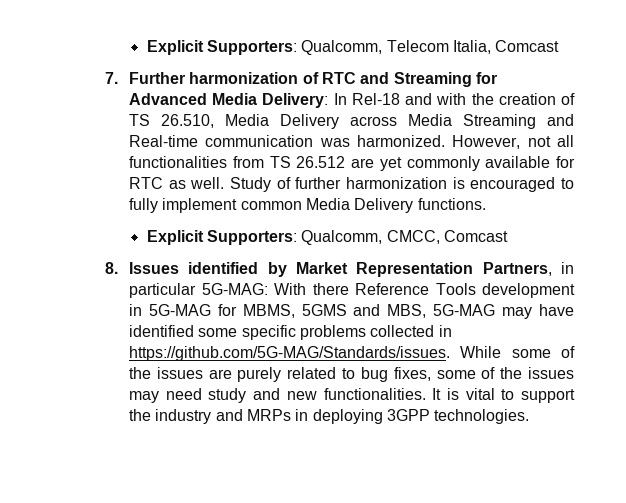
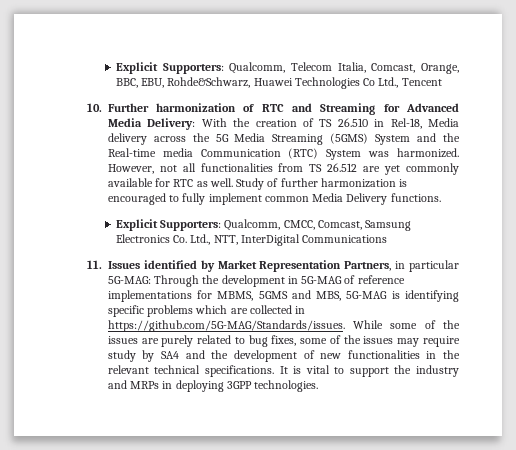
- Explicit Supporters: Qualcomm, Telecom Italia, Comcast
- 7. Further harmonization of RTC and Streaming for Advanced Media Delivery: In Rel-18 and with the creation of TS 26.510, Media Delivery across Media Streaming and Real-time communication was harmonized.
+ Explicit Supporters: Qualcomm, Telecom Italia, Comcast, Orange, BBC, EBU, Rohde&Schwarz, Huawei Technologies Co Ltd., Tencent
+ 10. Further harmonization of RTC and Streaming for Advanced Media Delivery: With the creation of TS 26.510 in Rel-18, Media delivery across the 5G Media Streaming (5GMS) System and the Real-time media Communication (RTC) System was harmonized.
- Explicit Supporters: Qualcomm, CMCC, Comcast
- 8. Issues identified by Market Representation Partners, in particular 5G-MAG: With there Reference Tools development in 5G-MAG for MBMS, 5GMS and MBS, 5G-MAG may have identified some specific problems collected in https://github.com/5G-MAG/Standards/issues. While some of the issues are purely related to bug fixes, some of the issues may need study and new functionalities.
+ Explicit Supporters: Qualcomm, CMCC, Comcast, Samsung Electronics Co. Ltd., NTT, InterDigital Communications
+ 11. Issues identified by Market Representation Partners, in particular 5G-MAG: Through the development in 5G-MAG of reference implementations for MBMS, 5GMS and MBS, 5G-MAG is identifying specific problems which are collected in https://github.com/5G-MAG/Standards/issues. While some of the issues are purely related to bug fixes, some of the issues may require study by SA4 and the development of new functionalities in the relevant technical specifications.

